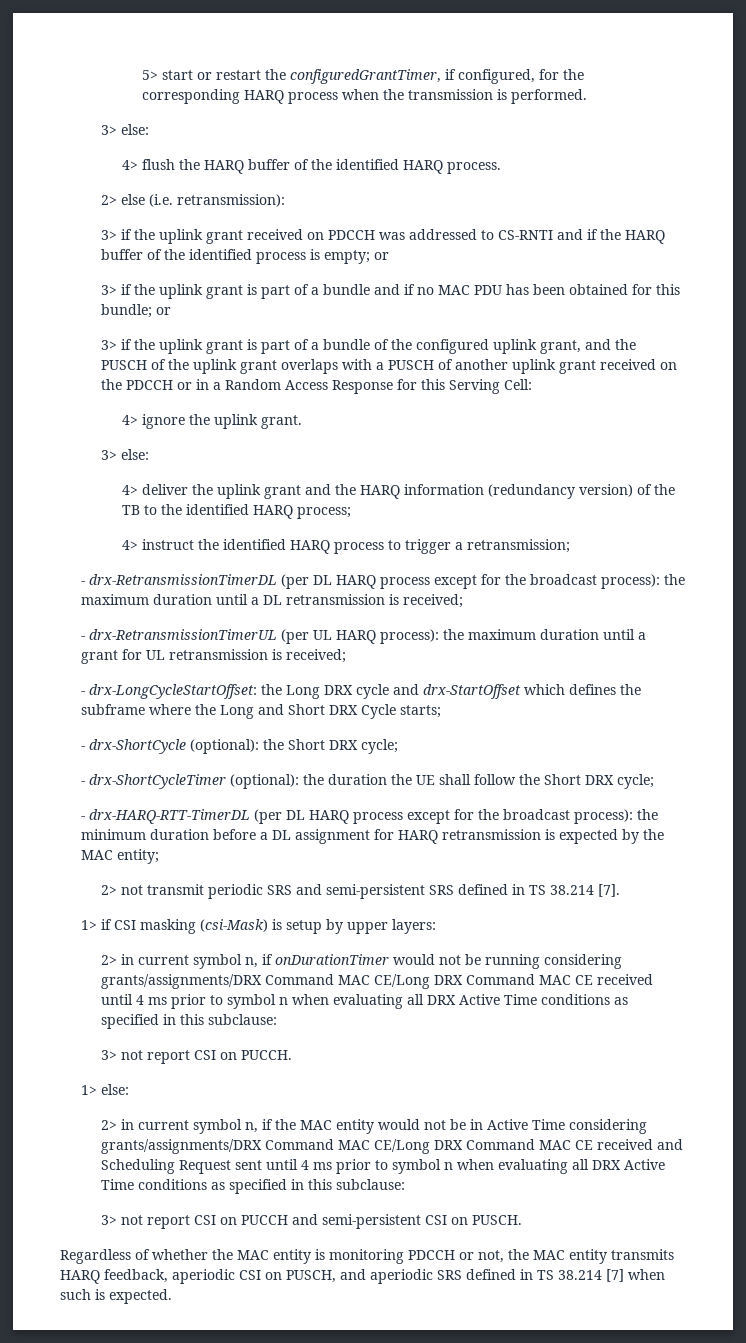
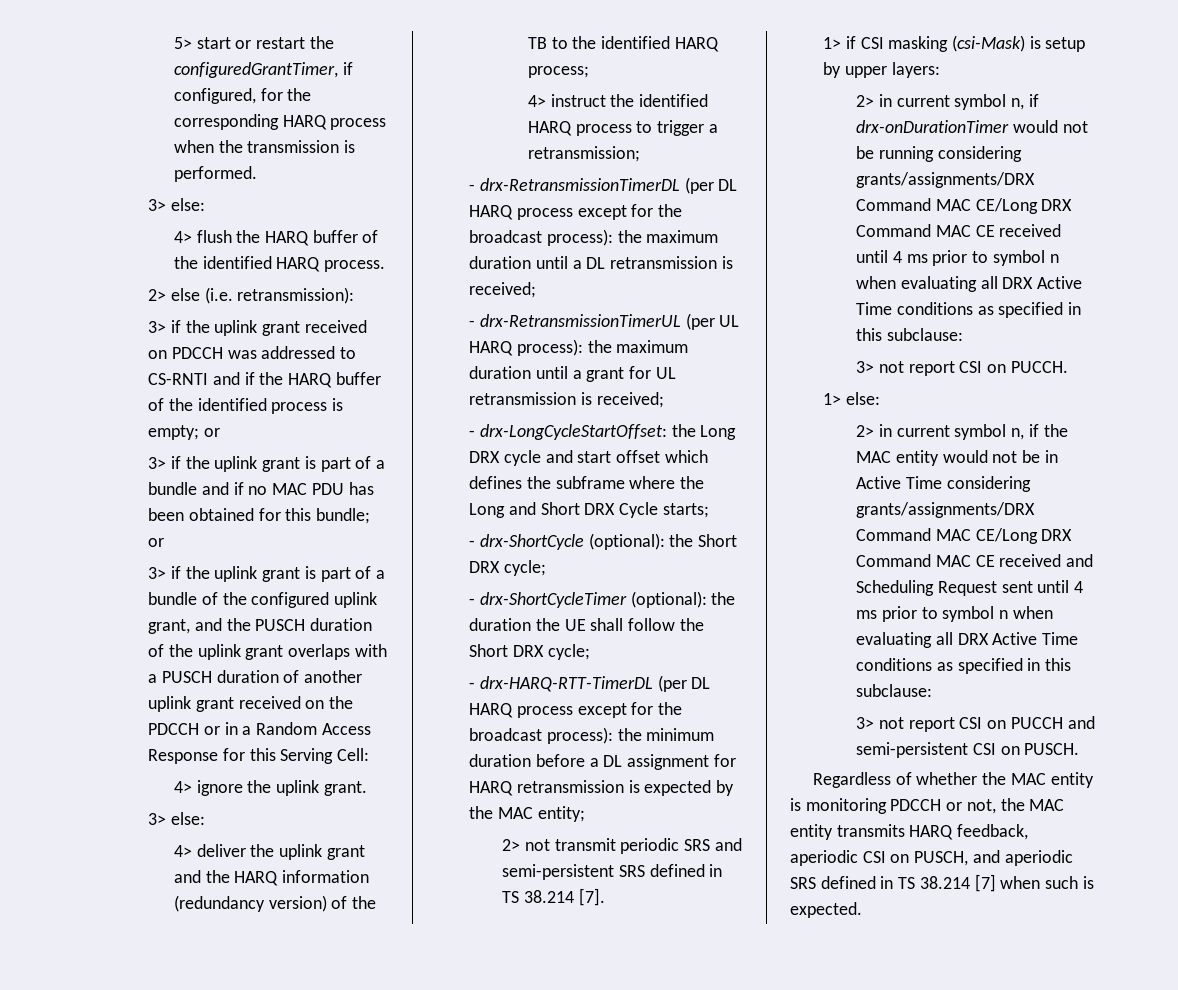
- 3> if the uplink grant is part of a bundle of the configured uplink grant, and the PUSCH of the uplink grant overlaps with a PUSCH of another uplink grant received on the PDCCH or in a Random Access Response for this Serving Cell:
+ 3> if the uplink grant is part of a bundle of the configured uplink grant, and the PUSCH duration of the uplink grant overlaps with a PUSCH duration of another uplink grant received on the PDCCH or in a Random Access Response for this Serving Cell:
- - drx-LongCycleStartOffset: the Long DRX cycle and drx-StartOffset which defines the subframe where the Long and Short DRX Cycle starts;
+ - drx-LongCycleStartOffset: the Long DRX cycle and start offset which defines the subframe where the Long and Short DRX Cycle starts;
- 2> in current symbol n, if onDurationTimer would not be running considering grants/assignments/DRX Command MAC CE/Long DRX Command MAC CE received until 4 ms prior to symbol n when evaluating all DRX Active Time conditions as specified in this subclause:
+ 2> in current symbol n, if drx-onDurationTimer would not be running considering grants/assignments/DRX Command MAC CE/Long DRX Command MAC CE received until 4 ms prior to symbol n when evaluating all DRX Active Time conditions as specified in this subclause:

